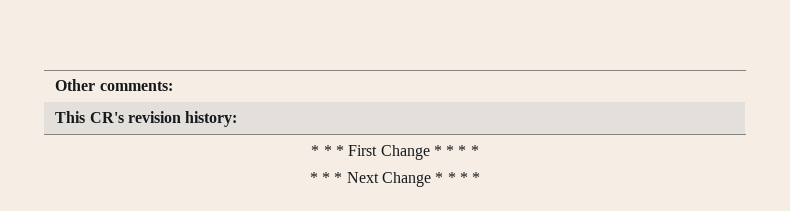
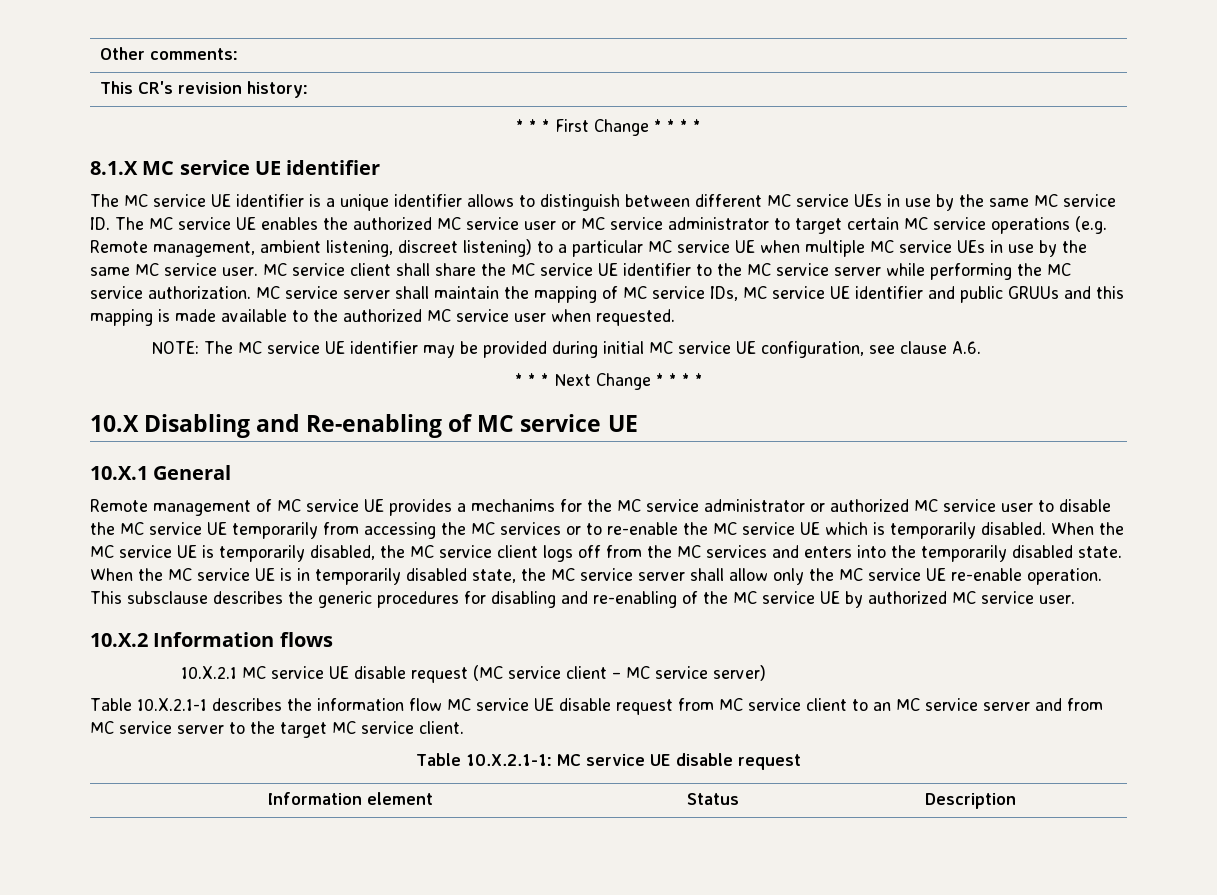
+ 8.1.X MC service UE identifier
+ The MC service UE identifier is a unique identifier allows to distinguish between different MC service UEs in use by the same MC service ID. The MC service UE enables the authorized MC service user or MC service administrator to target certain MC service operations (e.g. Remote management, ambient listening, discreet listening) to a particular MC service UE when multiple MC service UEs in use by the same MC service user. MC service client shall share the MC service UE identifier to the MC service server while performing the MC service authorization. MC service server shall maintain the mapping of MC service IDs, MC service UE identifier and public GRUUs and this mapping is made available to the authorized MC service user when requested.
+ NOTE: The MC service UE identifier may be provided during initial MC service UE configuration, see clause A.6.
+ 10.X Disabling and Re-enabling of MC service UE
+ 10.X.1 General
+ Remote management of MC service UE provides a mechanims for the MC service administrator or authorized MC service user to disable the MC service UE temporarily from accessing the MC services or to re-enable the MC service UE which is temporarily disabled. When the MC service UE is temporarily disabled, the MC service client logs off from the MC services and enters into the temporarily disabled state. When the MC service UE is in temporarily disabled state, the MC service server shall allow only the MC service UE re-enable operation. This subsclause describes the generic procedures for disabling and re-enabling of the MC service UE by authorized MC service user.
+ 10.X.2 Information flows
+ 10.X.2.1 MC service UE disable request (MC service client – MC service server)
+ Table 10.X.2.1-1 describes the information flow MC service UE disable request from MC service client to an MC service server and from MC service server to the target MC service client.
+ Table 10.X.2.1-1: MC service UE disable request
+ Information element | Status | Description

